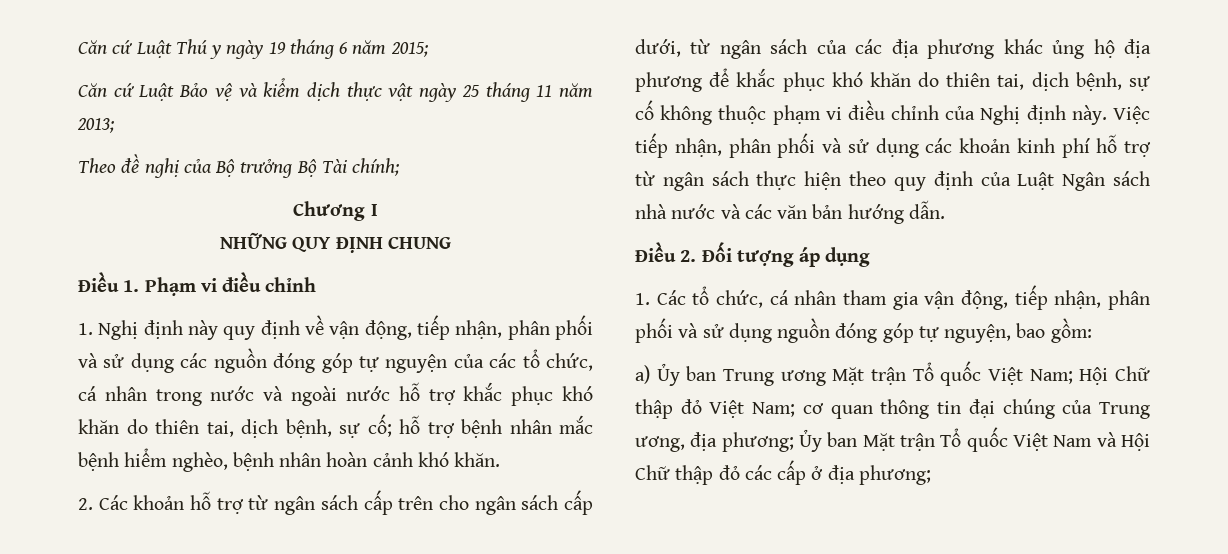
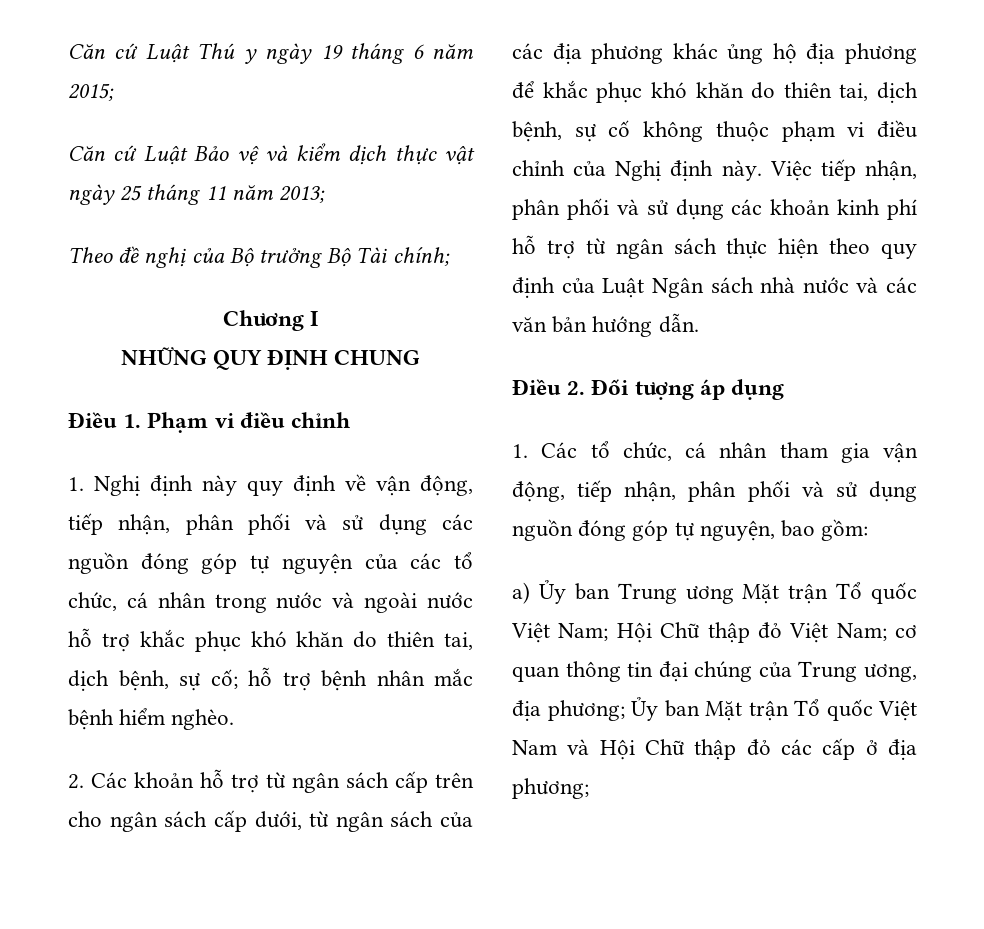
- 1. Nghị định này quy định về vận động, tiếp nhận, phân phối và sử dụng các nguồn đóng góp tự nguyện của các tổ chức, cá nhân trong nước và ngoài nước hỗ trợ khắc phục khó khăn do thiên tai, dịch bệnh, sự cố; hỗ trợ bệnh nhân mắc bệnh hiểm nghèo, bệnh nhân hoàn cảnh khó khăn.
+ 1. Nghị định này quy định về vận động, tiếp nhận, phân phối và sử dụng các nguồn đóng góp tự nguyện của các tổ chức, cá nhân trong nước và ngoài nước hỗ trợ khắc phục khó khăn do thiên tai, dịch bệnh, sự cố; hỗ trợ bệnh nhân mắc bệnh hiểm nghèo.

